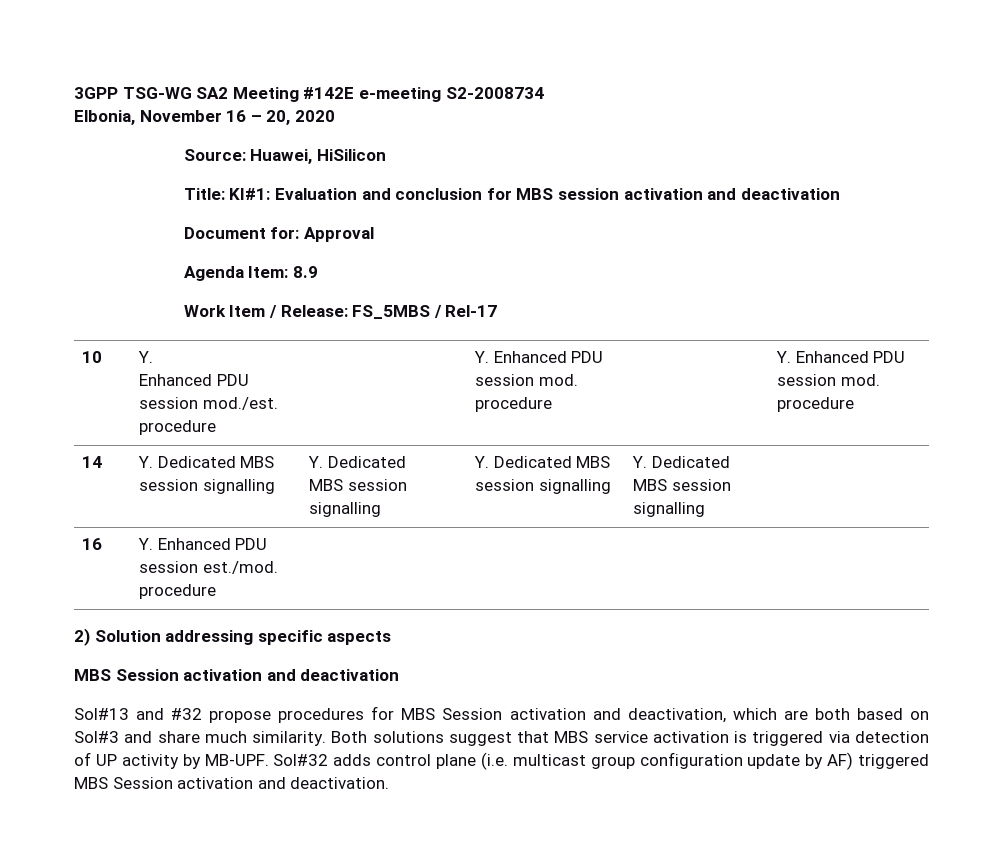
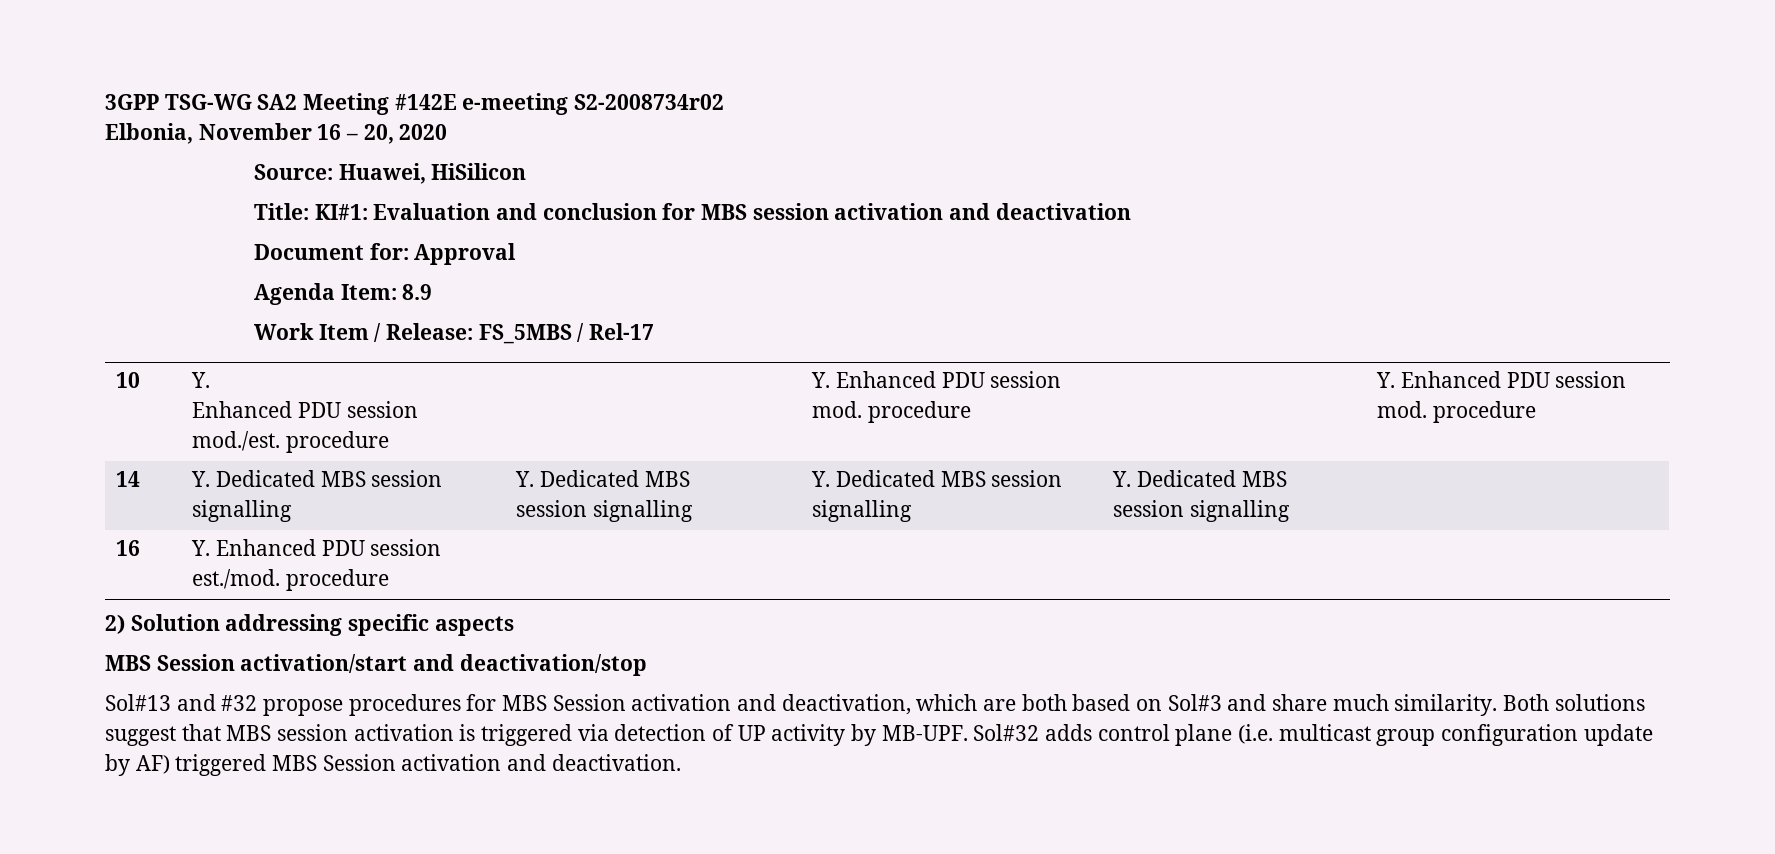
- 3GPP TSG-WG SA2 Meeting #142E e-meeting S2-2008734
+ 3GPP TSG-WG SA2 Meeting #142E e-meeting S2-2008734r02
- MBS Session activation and deactivation
+ MBS Session activation/start and deactivation/stop
- Both solutions suggest that MBS service activation is triggered via detection of UP activity by MB-UPF.
+ Both solutions suggest that MBS session activation is triggered via detection of UP activity by MB-UPF.

